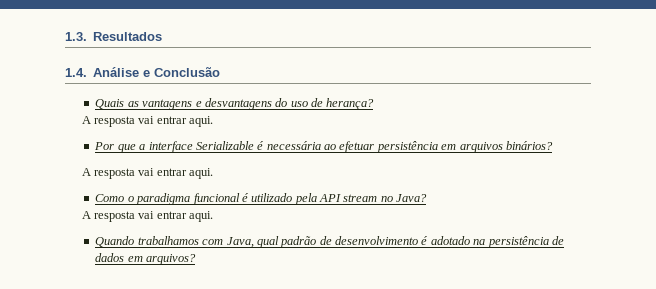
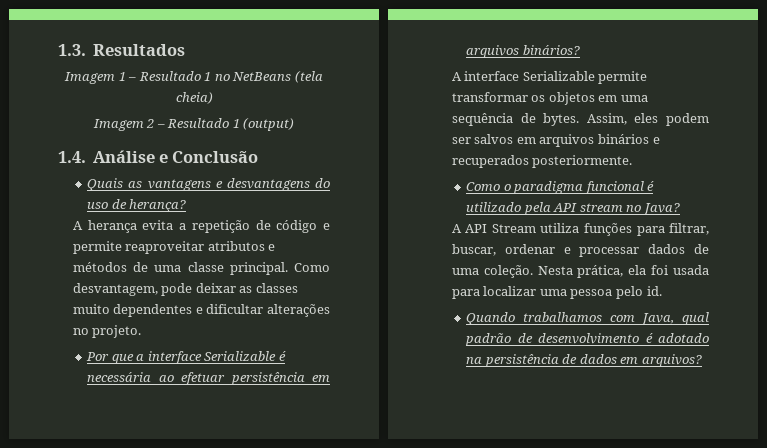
+ Imagem 1 – Resultado 1 no NetBeans (tela cheia)
+ Imagem 2 – Resultado 1 (output)
  Quais as vantagens e desvantagens do uso de herança?
- A resposta vai entrar aqui.
+ A herança evita a repetição de código e permite reaproveitar atributos e métodos de uma classe principal. Como desvantagem, pode deixar as classes muito dependentes e dificultar alterações no projeto.
  Por que a interface Serializable é necessária ao efetuar persistência em arquivos binários?
- A resposta vai entrar aqui.
+ A interface Serializable permite transformar os objetos em uma sequência de bytes. Assim, eles podem ser salvos em arquivos binários e recuperados posteriormente.
  Como o paradigma funcional é utilizado pela API stream no Java?
- A resposta vai entrar aqui.
+ A API Stream utiliza funções para filtrar, buscar, ordenar e processar dados de uma coleção. Nesta prática, ela foi usada para localizar uma pessoa pelo id.

